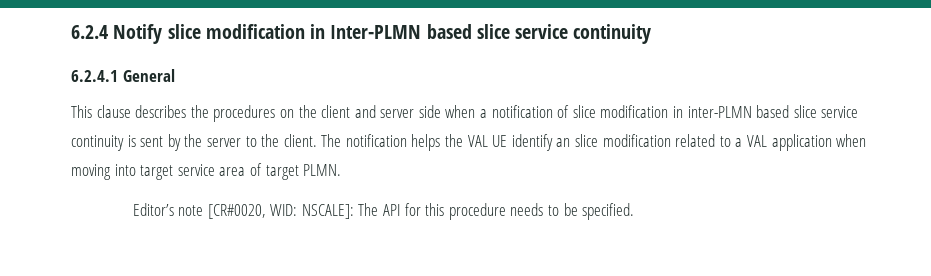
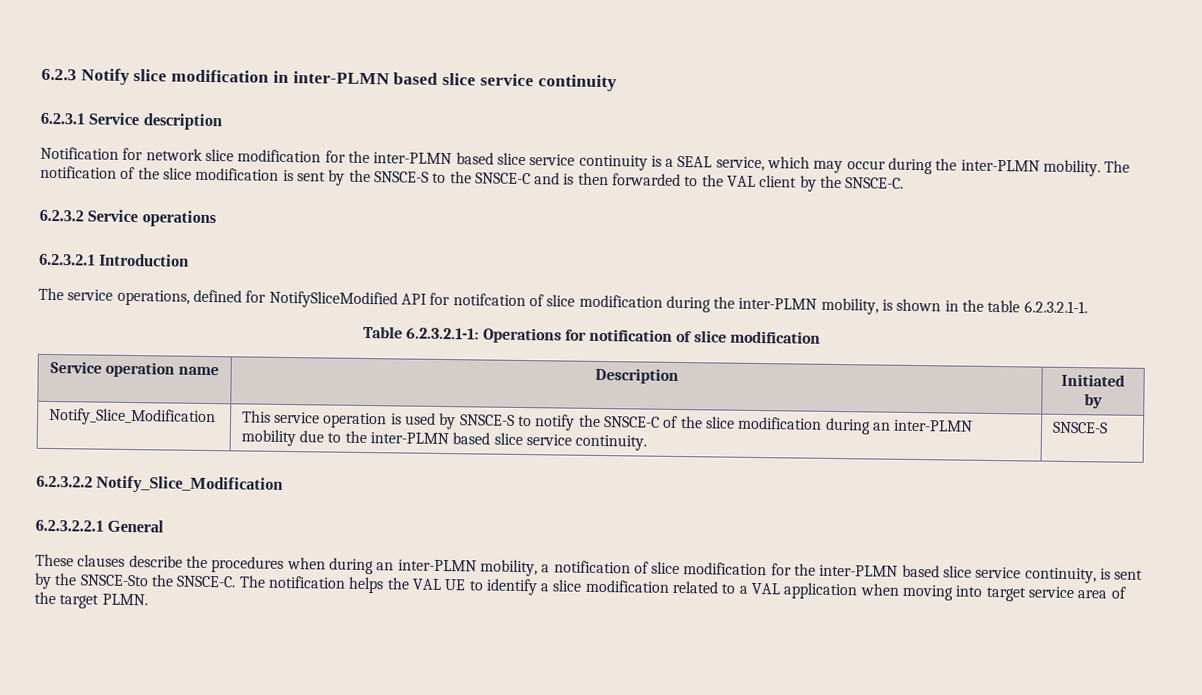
- 6.2.4 Notify slice modification in Inter-PLMN based slice service continuity
- 6.2.4.1 General
- This clause describes the procedures on the client and server side when a notification of slice modification in inter-PLMN based slice service continuity is sent by the server to the client.
+ 6.2.3 Notify slice modification in inter-PLMN based slice service continuity
+ 6.2.3.1 Service description
+ Notification for network slice modification for the inter-PLMN based slice service continuity is a SEAL service, which may occur during the inter-PLMN mobility. The notification of the slice modification is sent by the SNSCE-S to the SNSCE-C and is then forwarded to the VAL client by the SNSCE-C.
+ 6.2.3.2 Service operations
+ 6.2.3.2.1 Introduction
+ The service operations, defined for NotifySliceModified API for notifcation of slice modification during the inter-PLMN mobility, is shown in the table 6.2.3.2.1-1.
+ Table 6.2.3.2.1-1: Operations for notification of slice modification
+ Service operation name | Description | Initiated by
+ Notify_Slice_Modification | This service operation is used by SNSCE-S to notify the SNSCE-C of the slice modification during an inter-PLMN mobility due to the inter-PLMN based slice service continuity. | SNSCE-S
+ 6.2.3.2.2 Notify_Slice_Modification
+ 6.2.3.2.2.1 General
+ These clauses describe the procedures when during an inter-PLMN mobility, a notification of slice modification for the inter-PLMN based slice service continuity, is sent by the SNSCE-Sto the SNSCE-C.
- The notification helps the VAL UE identify an slice modification related to a VAL application when moving into target service area of target PLMN.
+ The notification helps the VAL UE to identify a slice modification related to a VAL application when moving into target service area of the target PLMN.
- Editor’s note [CR#0020, WID: NSCALE]: The API for this procedure needs to be specified.

